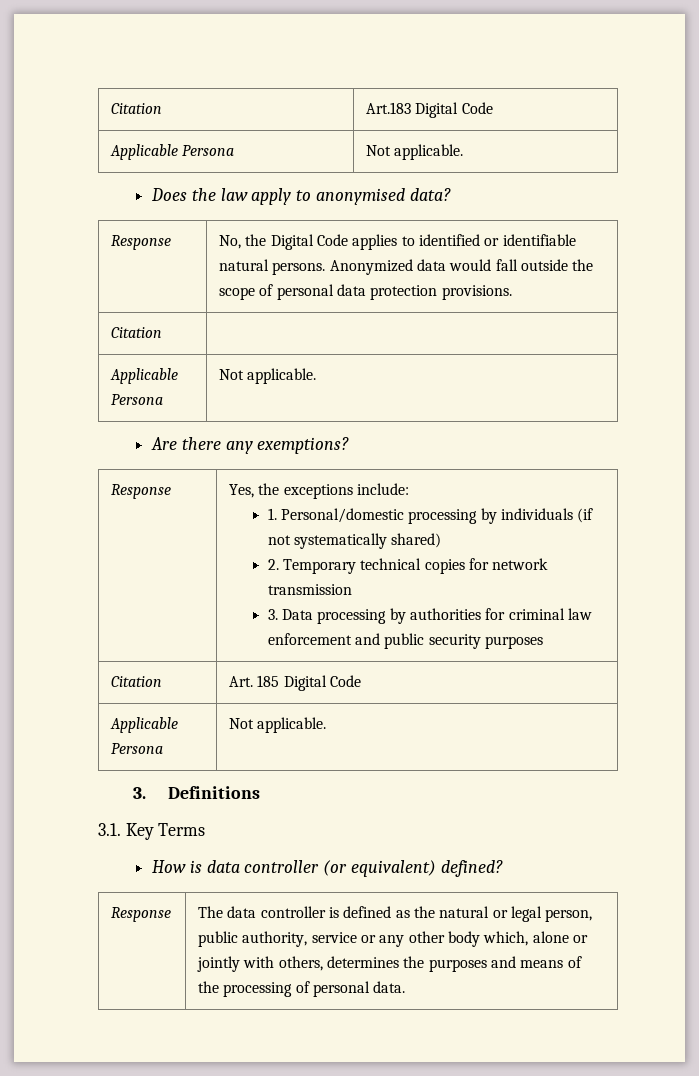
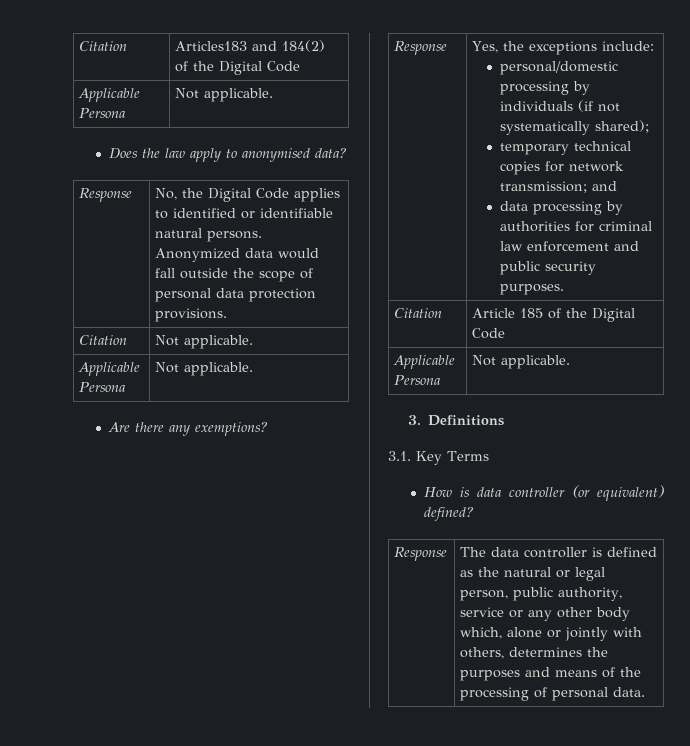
- Citation | Art.183 Digital Code
+ Citation | Articles183 and 184(2) of the Digital Code
  Response | No, the Digital Code applies to identified or identifiable natural persons. Anonymized data would fall outside the scope of personal data protection provisions.
- Citation |
+ Citation | Not applicable.
  Response | Yes, the exceptions include:
- 1. Personal/domestic processing by individuals (if not systematically shared)
- 2. Temporary technical copies for network transmission
- 3. Data processing by authorities for criminal law enforcement and public security purposes
- Citation | Art. 185 Digital Code
+ personal/domestic processing by individuals (if not systematically shared);
+ temporary technical copies for network transmission; and
+ data processing by authorities for criminal law enforcement and public security purposes.
+ Citation | Article 185 of the Digital Code

